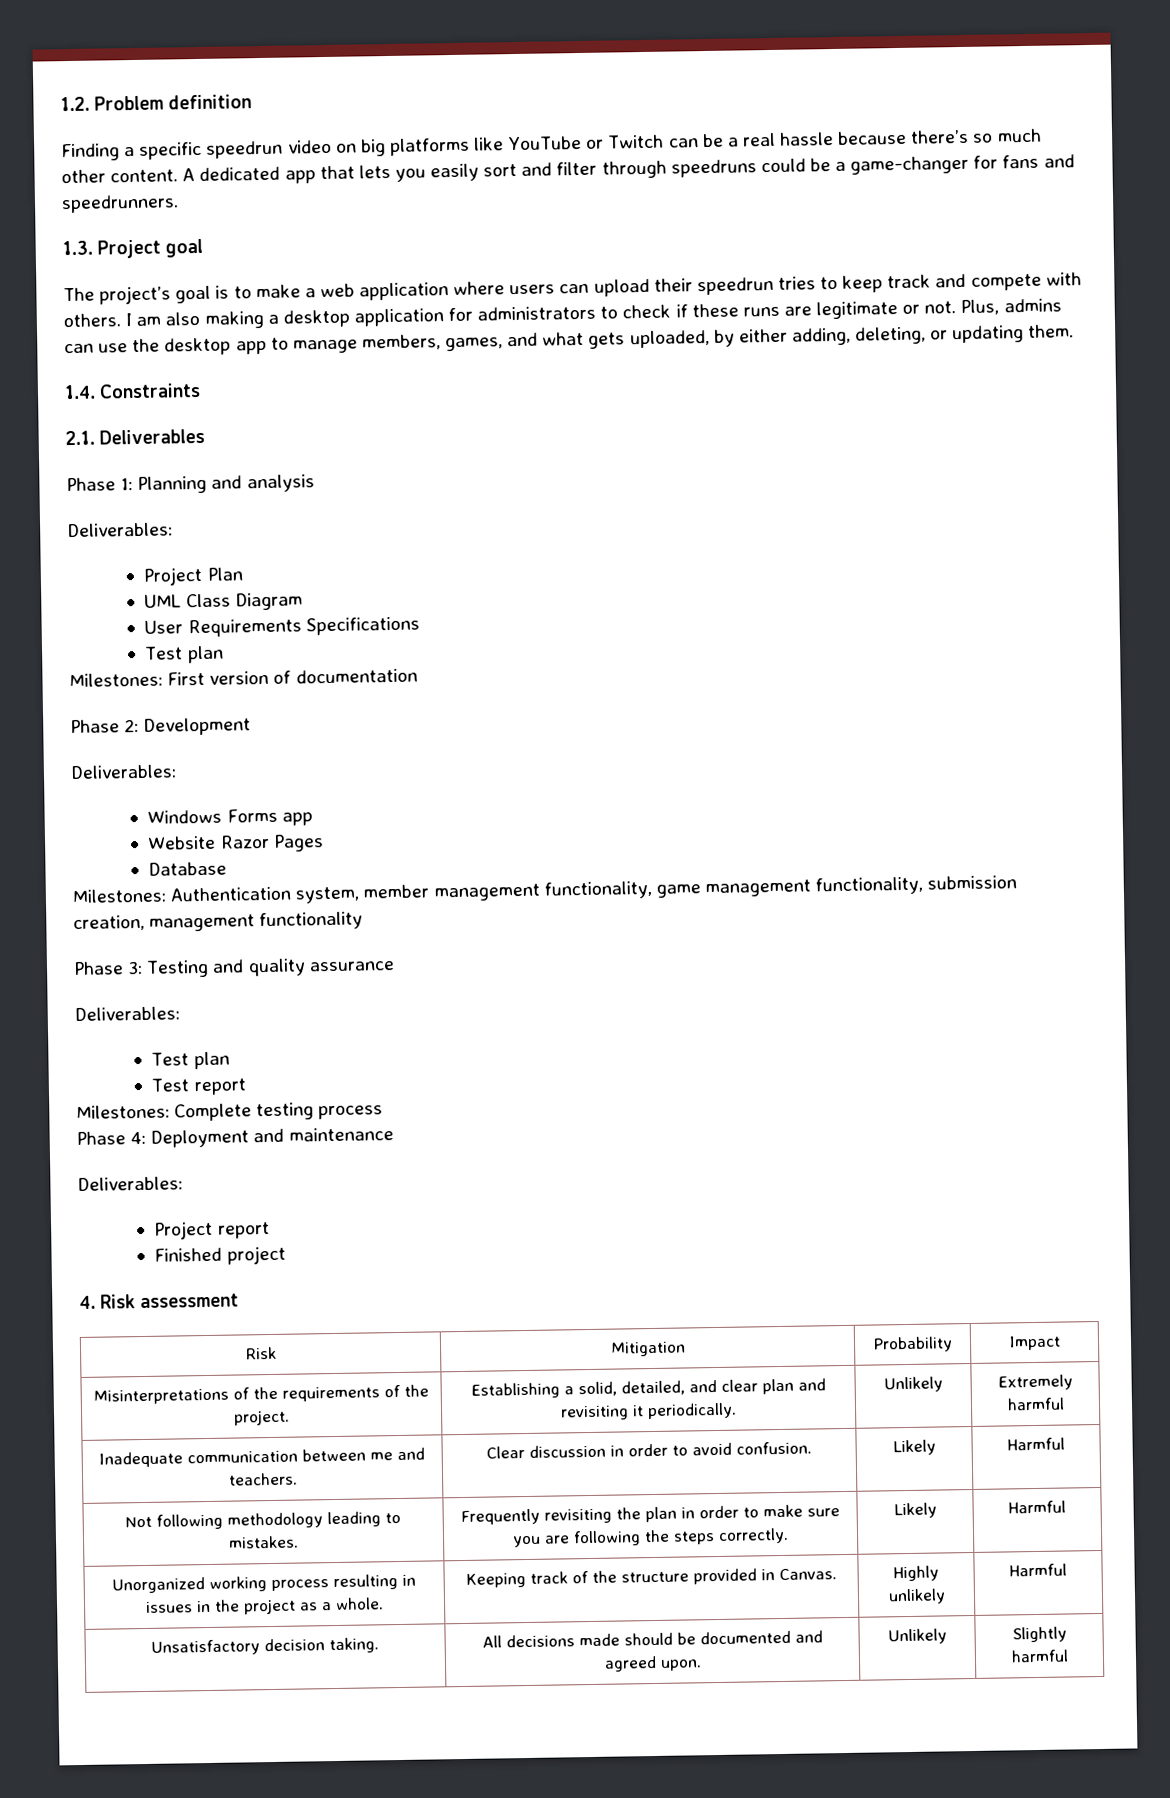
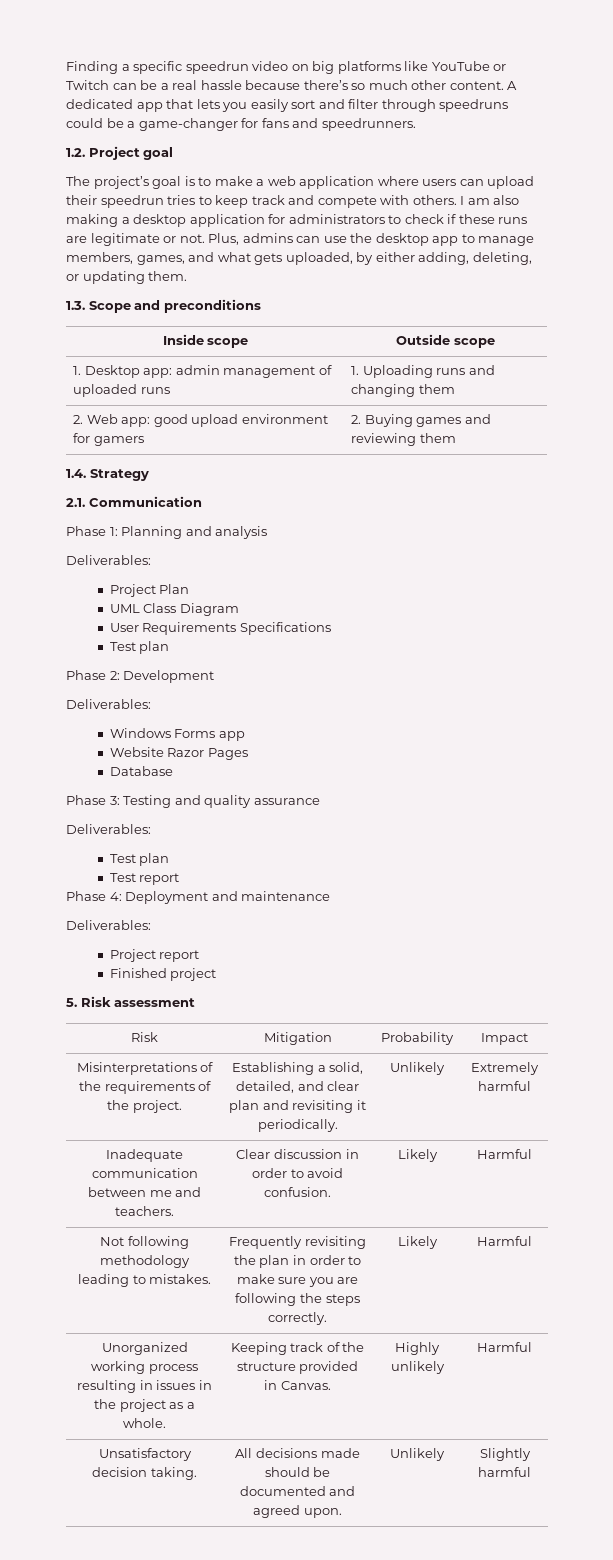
- 1.2. Problem definition
- 1.3. Project goal
+ 1.2. Project goal
+ 1.3. Scope and preconditions
+ Inside scope | Outside scope
+ 1. Desktop app: admin management of uploaded runs | 1. Uploading runs and changing them
+ 2. Web app: good upload environment for gamers | 2. Buying games and reviewing them
- 1.4. Constraints
+ 1.4. Strategy
- 2.1. Deliverables
+ 2.1. Communication
- Milestones: First version of documentation
- Milestones: Authentication system, member management functionality, game management functionality, submission creation, management functionality
- Milestones: Complete testing process
- 4. Risk assessment
+ 5. Risk assessment

